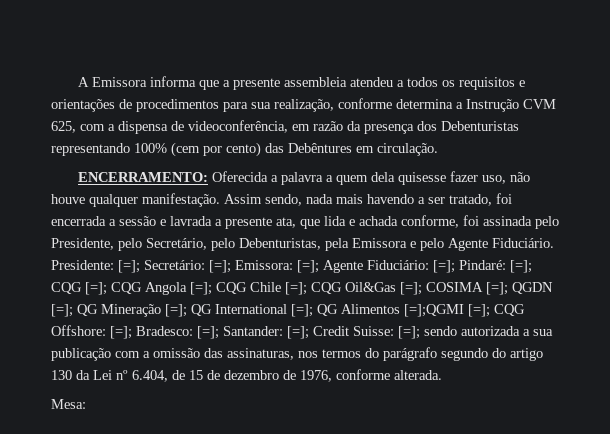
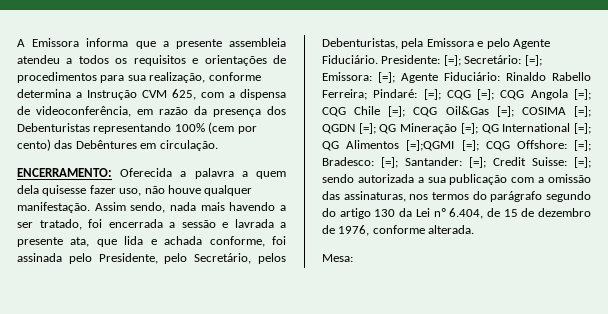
- Assim sendo, nada mais havendo a ser tratado, foi encerrada a sessão e lavrada a presente ata, que lida e achada conforme, foi assinada pelo Presidente, pelo Secretário, pelo Debenturistas, pela Emissora e pelo Agente Fiduciário.
+ Assim sendo, nada mais havendo a ser tratado, foi encerrada a sessão e lavrada a presente ata, que lida e achada conforme, foi assinada pelo Presidente, pelo Secretário, pelos Debenturistas, pela Emissora e pelo Agente Fiduciário.
- Agente Fiduciário: [=];
+ Agente Fiduciário: Rinaldo Rabello Ferreira;

